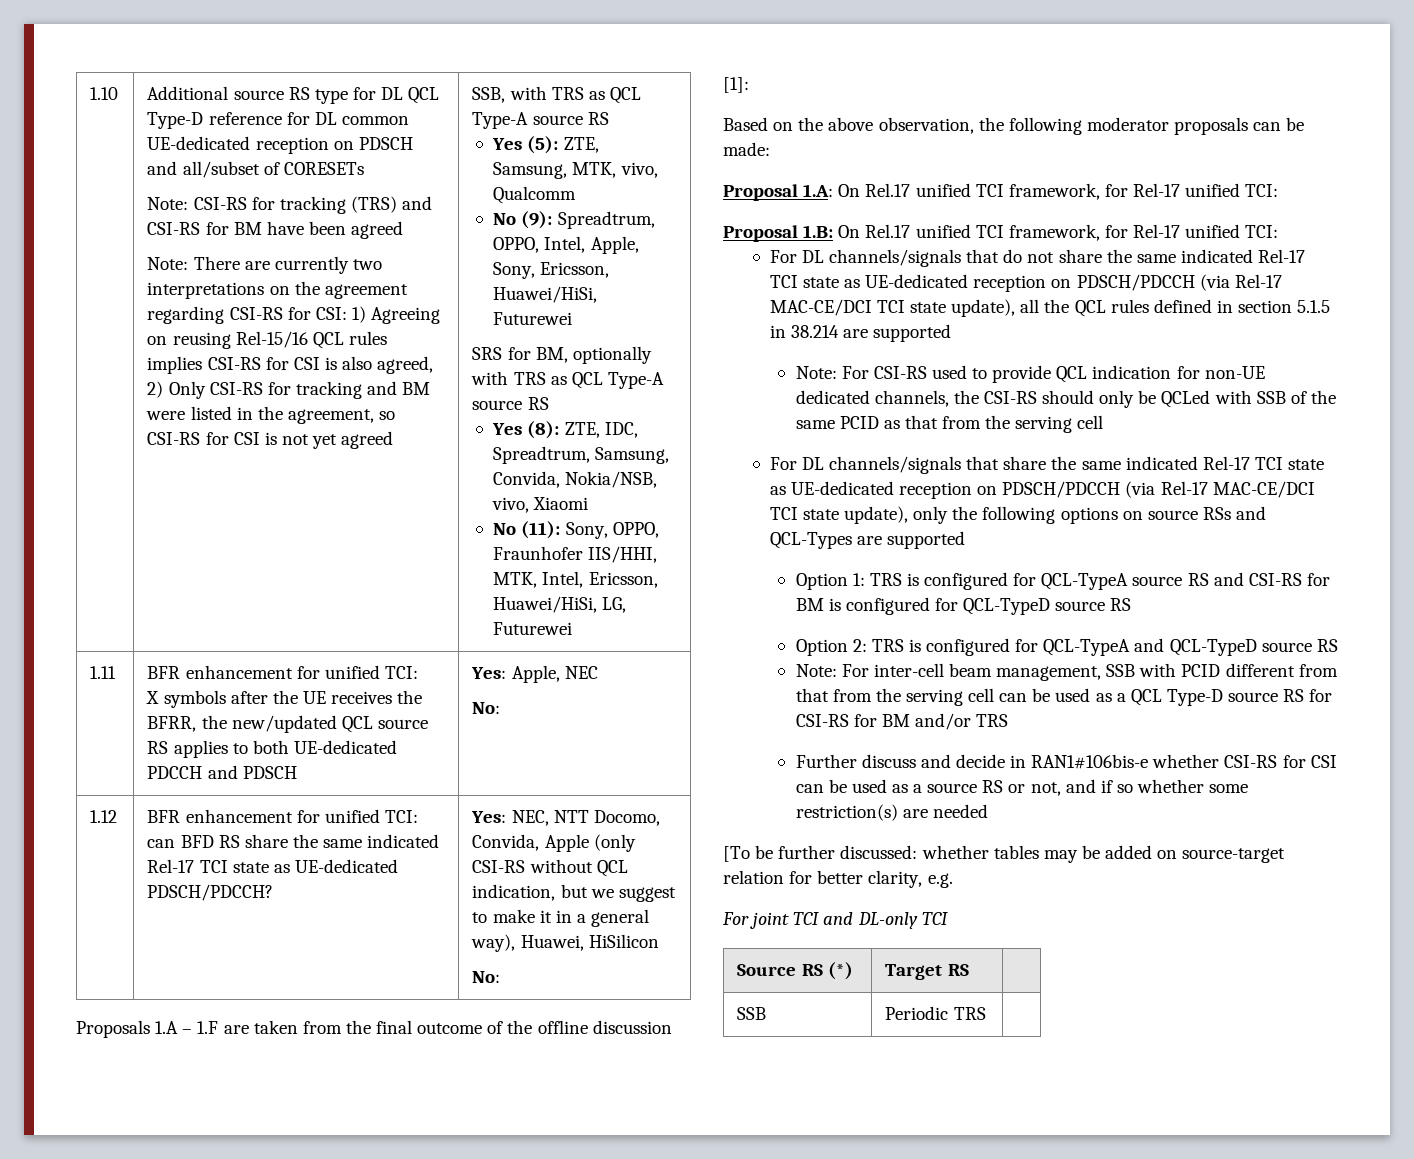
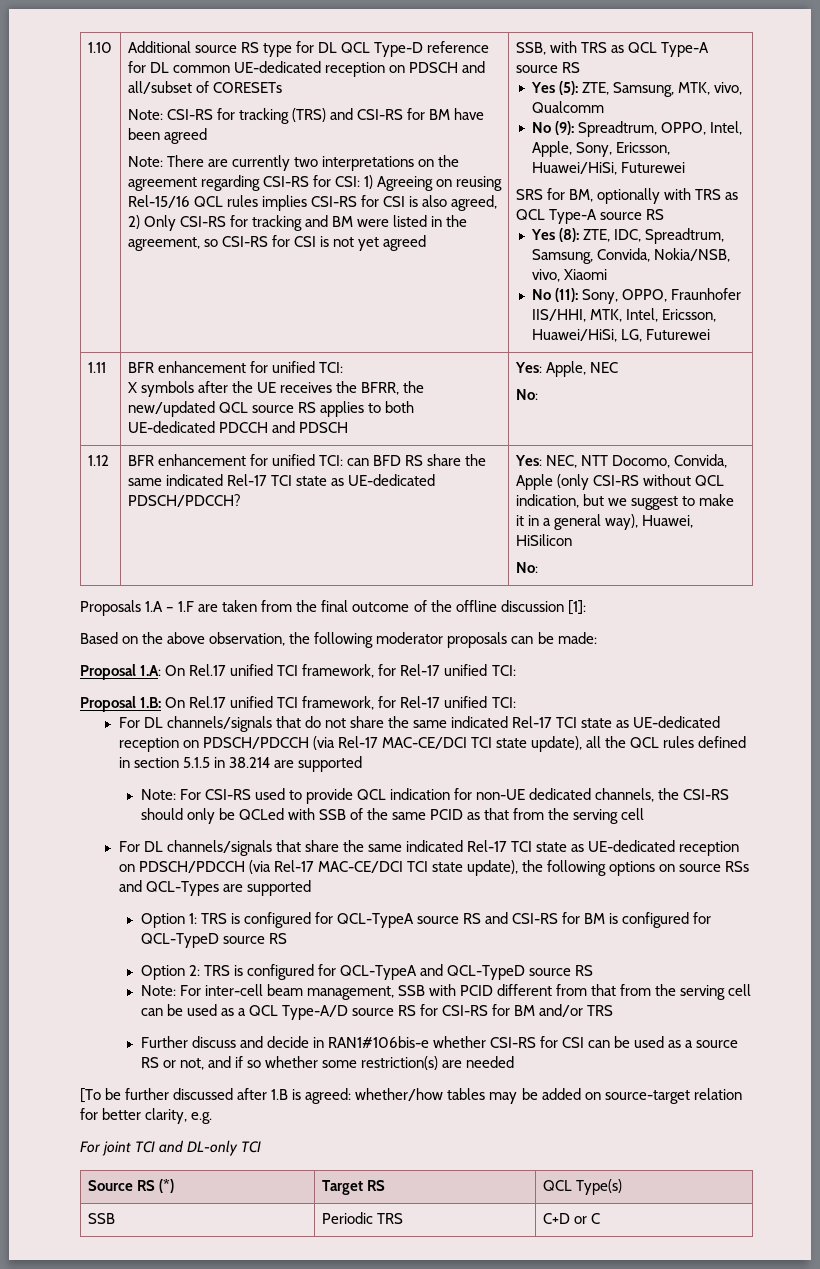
- For DL channels/signals that share the same indicated Rel-17 TCI state as UE-dedicated reception on PDSCH/PDCCH (via Rel-17 MAC-CE/DCI TCI state update), only the following options on source RSs and QCL-Types are supported
+ For DL channels/signals that share the same indicated Rel-17 TCI state as UE-dedicated reception on PDSCH/PDCCH (via Rel-17 MAC-CE/DCI TCI state update), the following options on source RSs and QCL-Types are supported
- Note: For inter-cell beam management, SSB with PCID different from that from the serving cell can be used as a QCL Type-D source RS for CSI-RS for BM and/or TRS
+ Note: For inter-cell beam management, SSB with PCID different from that from the serving cell can be used as a QCL Type-A/D source RS for CSI-RS for BM and/or TRS
- [To be further discussed: whether tables may be added on source-target relation for better clarity, e.g.
+ [To be further discussed after 1.B is agreed: whether/how tables may be added on source-target relation for better clarity, e.g.
- Source RS (*) | Target RS |
+ Source RS (*) | Target RS | QCL Type(s)
- SSB | Periodic TRS |
+ SSB | Periodic TRS | C+D or C

